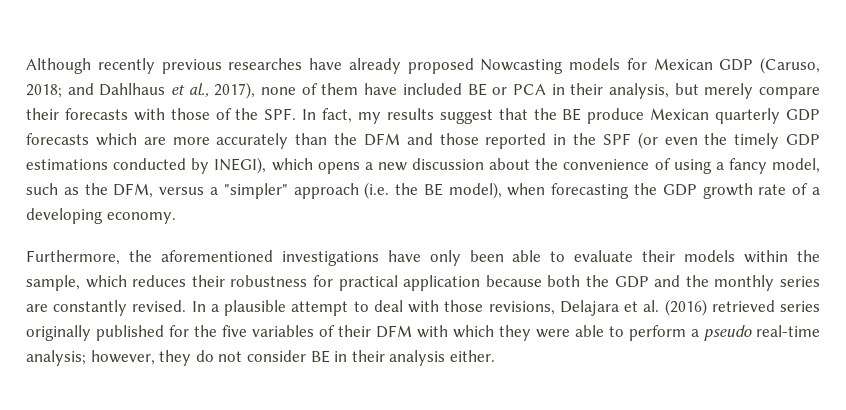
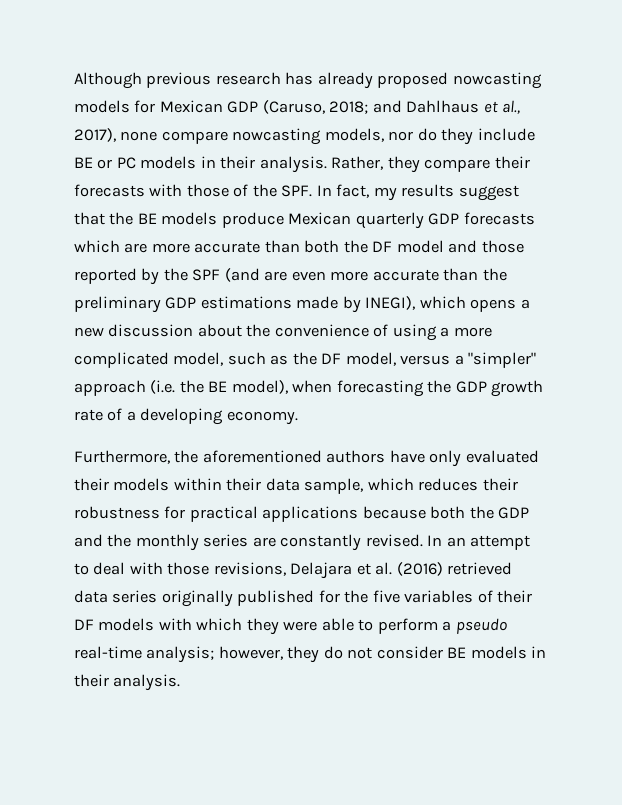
- Although recently previous researches have already proposed Nowcasting models for Mexican GDP (Caruso, 2018;
+ Although previous research has already proposed nowcasting models for Mexican GDP (Caruso, 2018;
- and Dahlhaus et al., 2017), none of them have included BE or PCA in their analysis, but merely compare their forecasts with those of the SPF. In fact, my results suggest that the BE produce Mexican quarterly GDP forecasts which are more accurately than the DFM and those reported in the SPF (or even the timely GDP estimations conducted by INEGI), which opens a new discussion about the convenience of using a fancy model, such as the DFM, versus a "simpler" approach (i.e. the BE model), when forecasting the GDP growth rate of a developing economy.
+ and Dahlhaus et al., 2017), none compare nowcasting models, nor do they include BE or PC models in their analysis. Rather, they compare their forecasts with those of the SPF. In fact, my results suggest that the BE models produce Mexican quarterly GDP forecasts which are more accurate than both the DF model and those reported by the SPF (and are even more accurate than the preliminary GDP estimations made by INEGI), which opens a new discussion about the convenience of using a more complicated model, such as the DF model, versus a "simpler" approach (i.e. the BE model), when forecasting the GDP growth rate of a developing economy.
- Furthermore, the aforementioned investigations have only been able to evaluate their models within the sample, which reduces their robustness for practical application because both the GDP and the monthly series are constantly revised.
+ Furthermore, the aforementioned authors have only evaluated their models within their data sample, which reduces their robustness for practical applications because both the GDP and the monthly series are constantly revised.
- In a plausible attempt to deal with those revisions, Delajara et al. (2016) retrieved series originally published for the five variables of their DFM with which they were able to perform a pseudo real-time analysis; however, they do not consider BE in their analysis either.
+ In an attempt to deal with those revisions, Delajara et al. (2016) retrieved data series originally published for the five variables of their DF models with which they were able to perform a pseudo real-time analysis; however, they do not consider BE models in their analysis.

